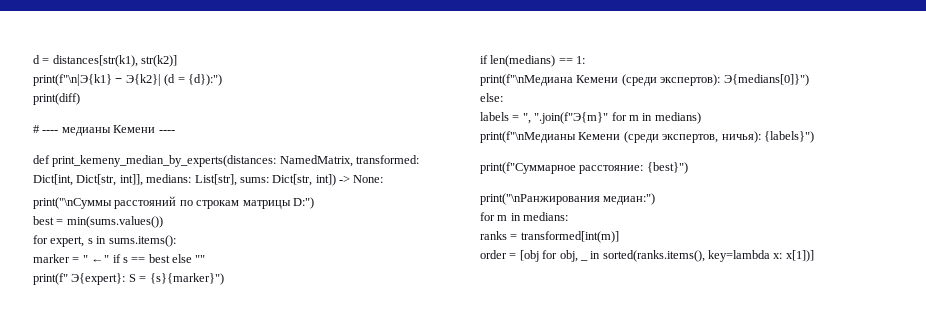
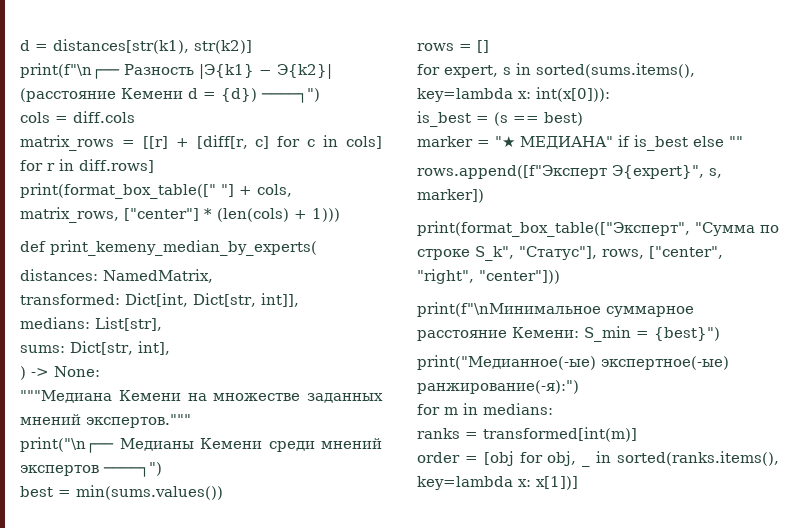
- print(f"\n|Э{k1} − Э{k2}| (d = {d}):")
- print(diff)
- # ---- медианы Кемени ----
+ print(f"\n┌── Разность |Э{k1} − Э{k2}| (расстояние Кемени d = {d}) ────┐")
+ cols = diff.cols
+ matrix_rows = [[r] + [diff[r, c] for c in cols] for r in diff.rows]
+ print(format_box_table([" "] + cols, matrix_rows, ["center"] * (len(cols) + 1)))
- def print_kemeny_median_by_experts(distances: NamedMatrix, transformed: Dict[int, Dict[str, int]], medians: List[str], sums: Dict[str, int]) -> None:
+ def print_kemeny_median_by_experts(
+ distances: NamedMatrix,
+ transformed: Dict[int, Dict[str, int]],
+ medians: List[str],
+ sums: Dict[str, int],
+ ) -> None:
- print("\nСуммы расстояний по строкам матрицы D:")
+ """Медиана Кемени на множестве заданных мнений экспертов."""
+ print("\n┌── Медианы Кемени среди мнений экспертов ────┐")
+ rows = []
- for expert, s in sums.items():
- marker = " ←" if s == best else ""
- print(f" Э{expert}: S = {s}{marker}")
- if len(medians) == 1:
- print(f"\nМедиана Кемени (среди экспертов): Э{medians[0]}")
- else:
- labels = ", ".join(f"Э{m}" for m in medians)
- print(f"\nМедианы Кемени (среди экспертов, ничья): {labels}")
- print(f"Суммарное расстояние: {best}")
- print("\nРанжирования медиан:")
+ for expert, s in sorted(sums.items(), key=lambda x: int(x[0])):
+ is_best = (s == best)
+ marker = "★ МЕДИАНА" if is_best else ""
+ rows.append([f"Эксперт Э{expert}", s, marker])
+ print(format_box_table(["Эксперт", "Сумма по строке S_k", "Статус"], rows, ["center", "right", "center"]))
+ print(f"\nМинимальное суммарное расстояние Кемени: S_min = {best}")
+ print("Медианное(-ые) экспертное(-ые) ранжирование(-я):")

